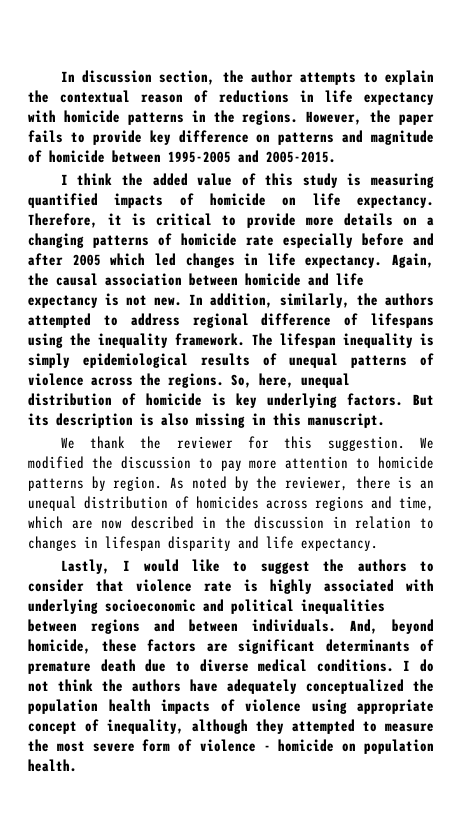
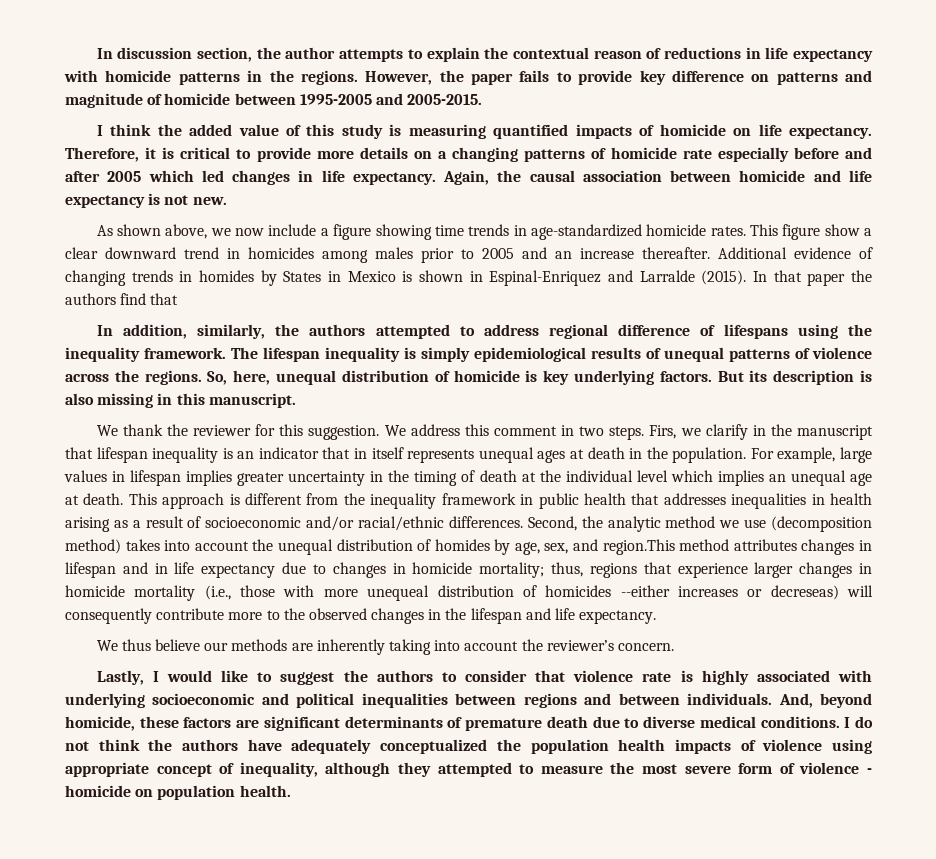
- Again, the causal association between homicide and life expectancy is not new. In addition, similarly, the authors attempted to address regional difference of lifespans using the inequality framework.
+ Again, the causal association between homicide and life expectancy is not new.
+ As shown above, we now include a figure showing time trends in age-standardized homicide rates. This figure show a clear downward trend in homicides among males prior to 2005 and an increase thereafter. Additional evidence of changing trends in homides by States in Mexico is shown in Espinal-Enriquez and Larralde (2015). In that paper the authors find that
+ In addition, similarly, the authors attempted to address regional difference of lifespans using the inequality framework.
- We modified the discussion to pay more attention to homicide patterns by region. As noted by the reviewer, there is an unequal distribution of homicides across regions and time, which are now described in the discussion in relation to changes in lifespan disparity and life expectancy.
+ We address this comment in two steps. Firs, we clarify in the manuscript that lifespan inequality is an indicator that in itself represents unequal ages at death in the population. For example, large values in lifespan implies greater uncertainty in the timing of death at the individual level which implies an unequal age at death. This approach is different from the inequality framework in public health that addresses inequalities in health arising as a result of socioeconomic and/or racial/ethnic differences. Second, the analytic method we use (decomposition method) takes into account the unequal distribution of homides by age, sex, and region.This method attributes changes in lifespan and in life expectancy due to changes in homicide mortality; thus, regions that experience larger changes in homicide mortality (i.e., those with more unequeal distribution of homicides --either increases or decreseas) will consequently contribute more to the observed changes in the lifespan and life expectancy.
+ We thus believe our methods are inherently taking into account the reviewer’s concern.

